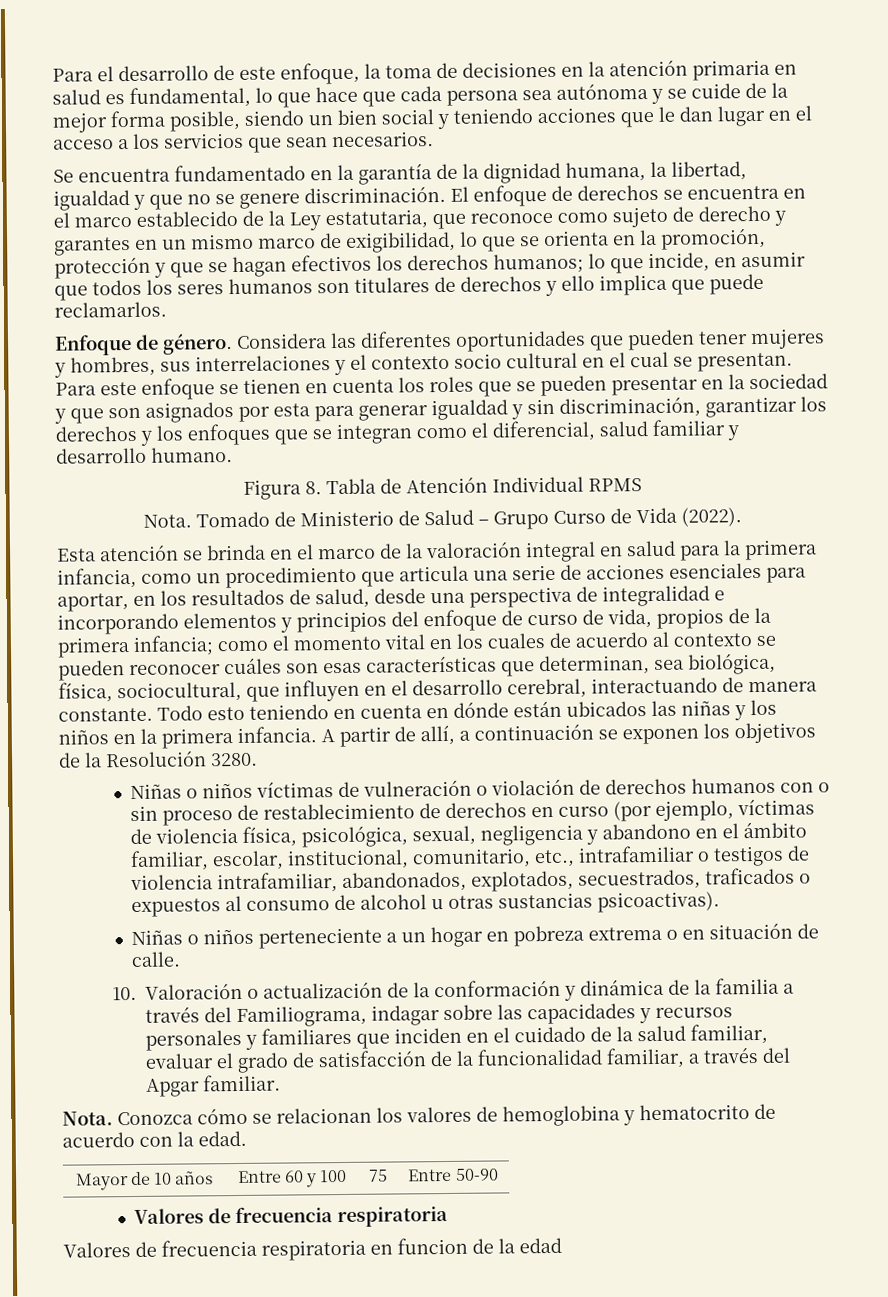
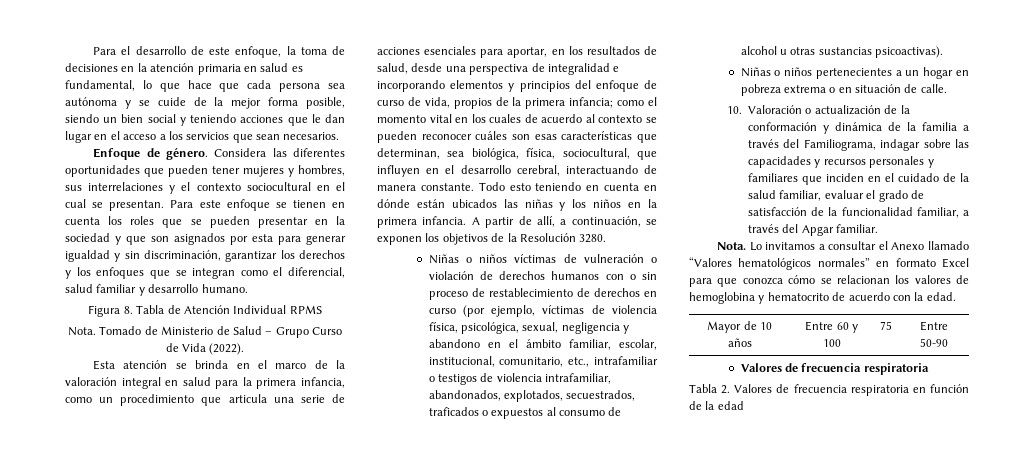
- Se encuentra fundamentado en la garantía de la dignidad humana, la libertad, igualdad y que no se genere discriminación. El enfoque de derechos se encuentra en el marco establecido de la Ley estatutaria, que reconoce como sujeto de derecho y garantes en un mismo marco de exigibilidad, lo que se orienta en la promoción, protección y que se hagan efectivos los derechos humanos; lo que incide, en asumir que todos los seres humanos son titulares de derechos y ello implica que puede reclamarlos.
- Considera las diferentes oportunidades que pueden tener mujeres y hombres, sus interrelaciones y el contexto socio cultural en el cual se presentan.
+ Considera las diferentes oportunidades que pueden tener mujeres y hombres, sus interrelaciones y el contexto sociocultural en el cual se presentan.
- A partir de allí, a continuación se exponen los objetivos de la Resolución 3280.
+ A partir de allí, a continuación, se exponen los objetivos de la Resolución 3280.
- Niñas o niños perteneciente a un hogar en pobreza extrema o en situación de calle.
+ Niñas o niños pertenecientes a un hogar en pobreza extrema o en situación de calle.
- Conozca cómo se relacionan los valores de hemoglobina y hematocrito de acuerdo con la edad.
+ Lo invitamos a consultar el Anexo llamado “Valores hematológicos normales” en formato Excel para que conozca cómo se relacionan los valores de hemoglobina y hematocrito de acuerdo con la edad.
- Valores de frecuencia respiratoria en funcion de la edad
+ Tabla 2. Valores de frecuencia respiratoria en función de la edad

